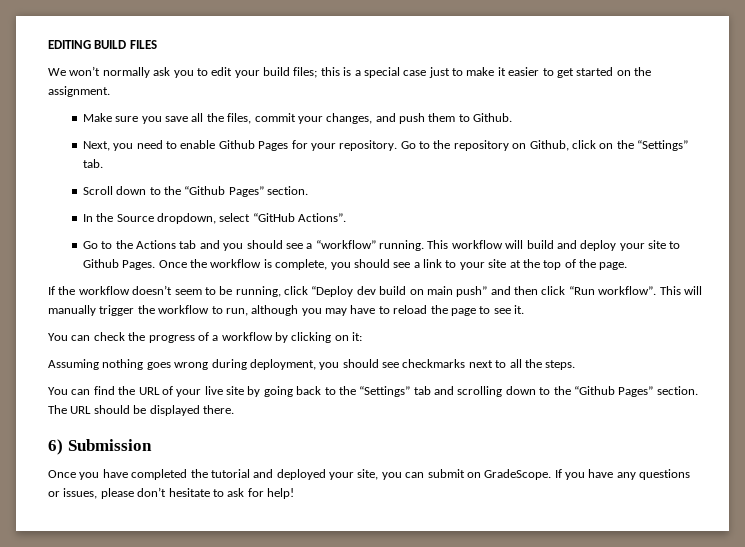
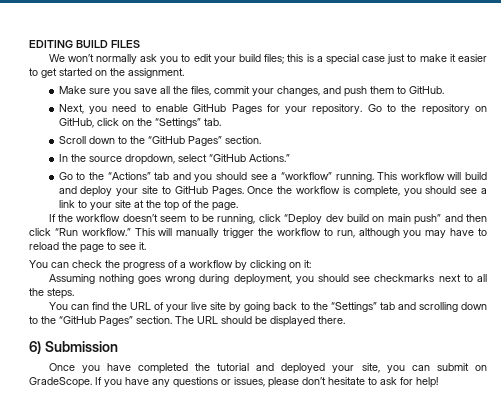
- Make sure you save all the files, commit your changes, and push them to Github.
+ Make sure you save all the files, commit your changes, and push them to GitHub.
- Next, you need to enable Github Pages for your repository.
+ Next, you need to enable GitHub Pages for your repository.
- Go to the repository on Github, click on the “Settings” tab.
+ Go to the repository on GitHub, click on the “Settings” tab.
- Scroll down to the “Github Pages” section.
+ Scroll down to the “GitHub Pages” section.
- In the Source dropdown, select “GitHub Actions”.
- Go to the Actions tab and you should see a “workflow” running.
+ In the source dropdown, select “GitHub Actions.”
+ Go to the “Actions” tab and you should see a “workflow” running.
- This workflow will build and deploy your site to Github Pages.
+ This workflow will build and deploy your site to GitHub Pages.
- If the workflow doesn’t seem to be running, click “Deploy dev build on main push” and then click “Run workflow”.
+ If the workflow doesn’t seem to be running, click “Deploy dev build on main push” and then click “Run workflow.”
- You can find the URL of your live site by going back to the “Settings” tab and scrolling down to the “Github Pages” section.
+ You can find the URL of your live site by going back to the “Settings” tab and scrolling down to the “GitHub Pages” section.

